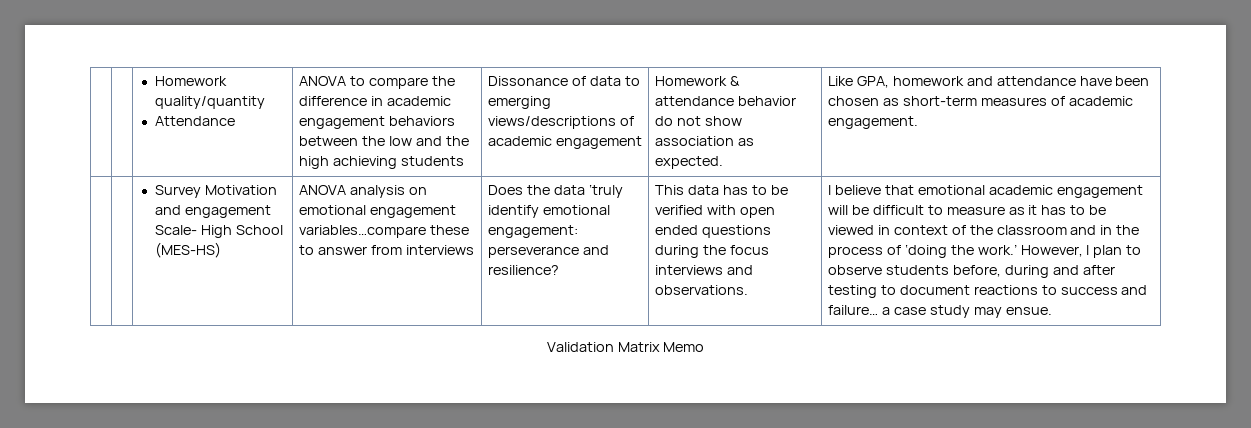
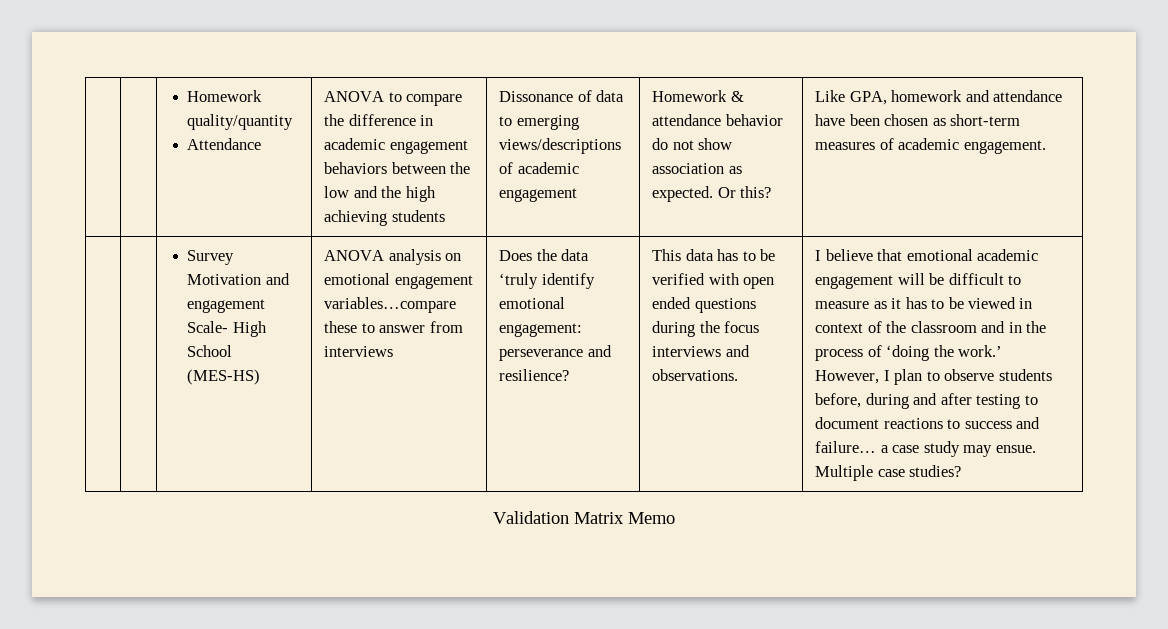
+ Or this?
+ Multiple case studies?

